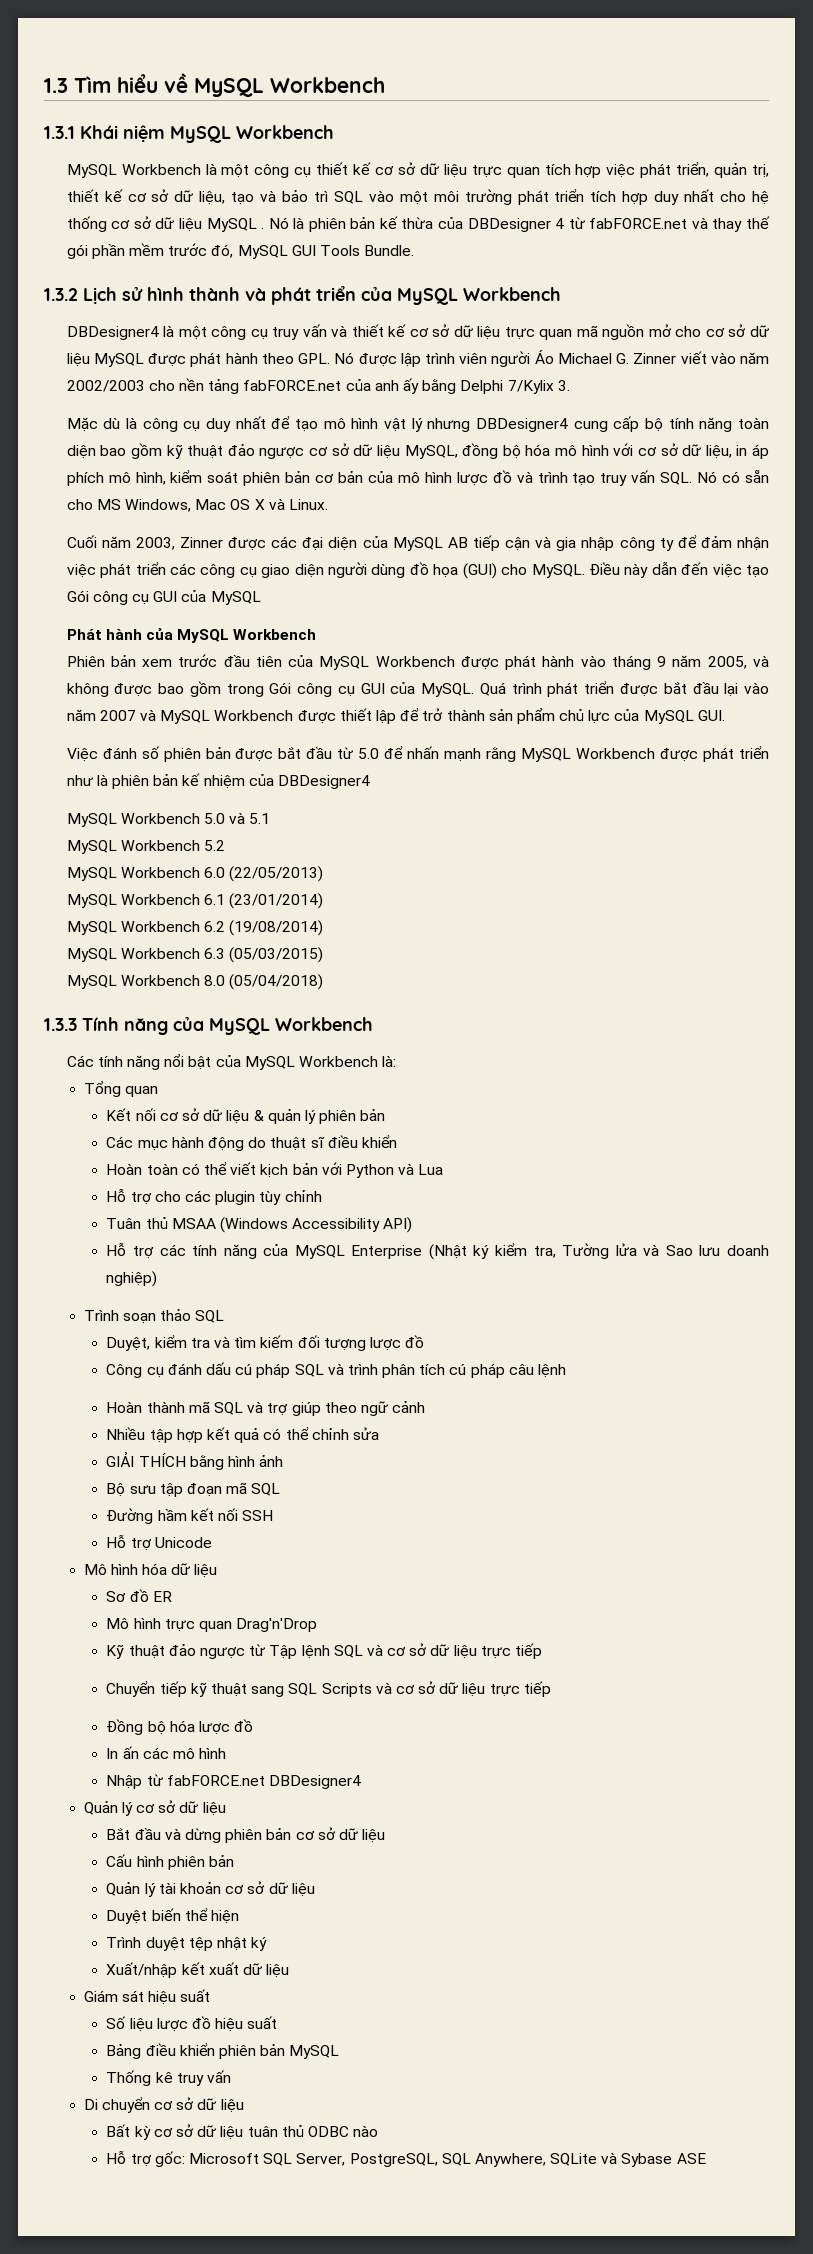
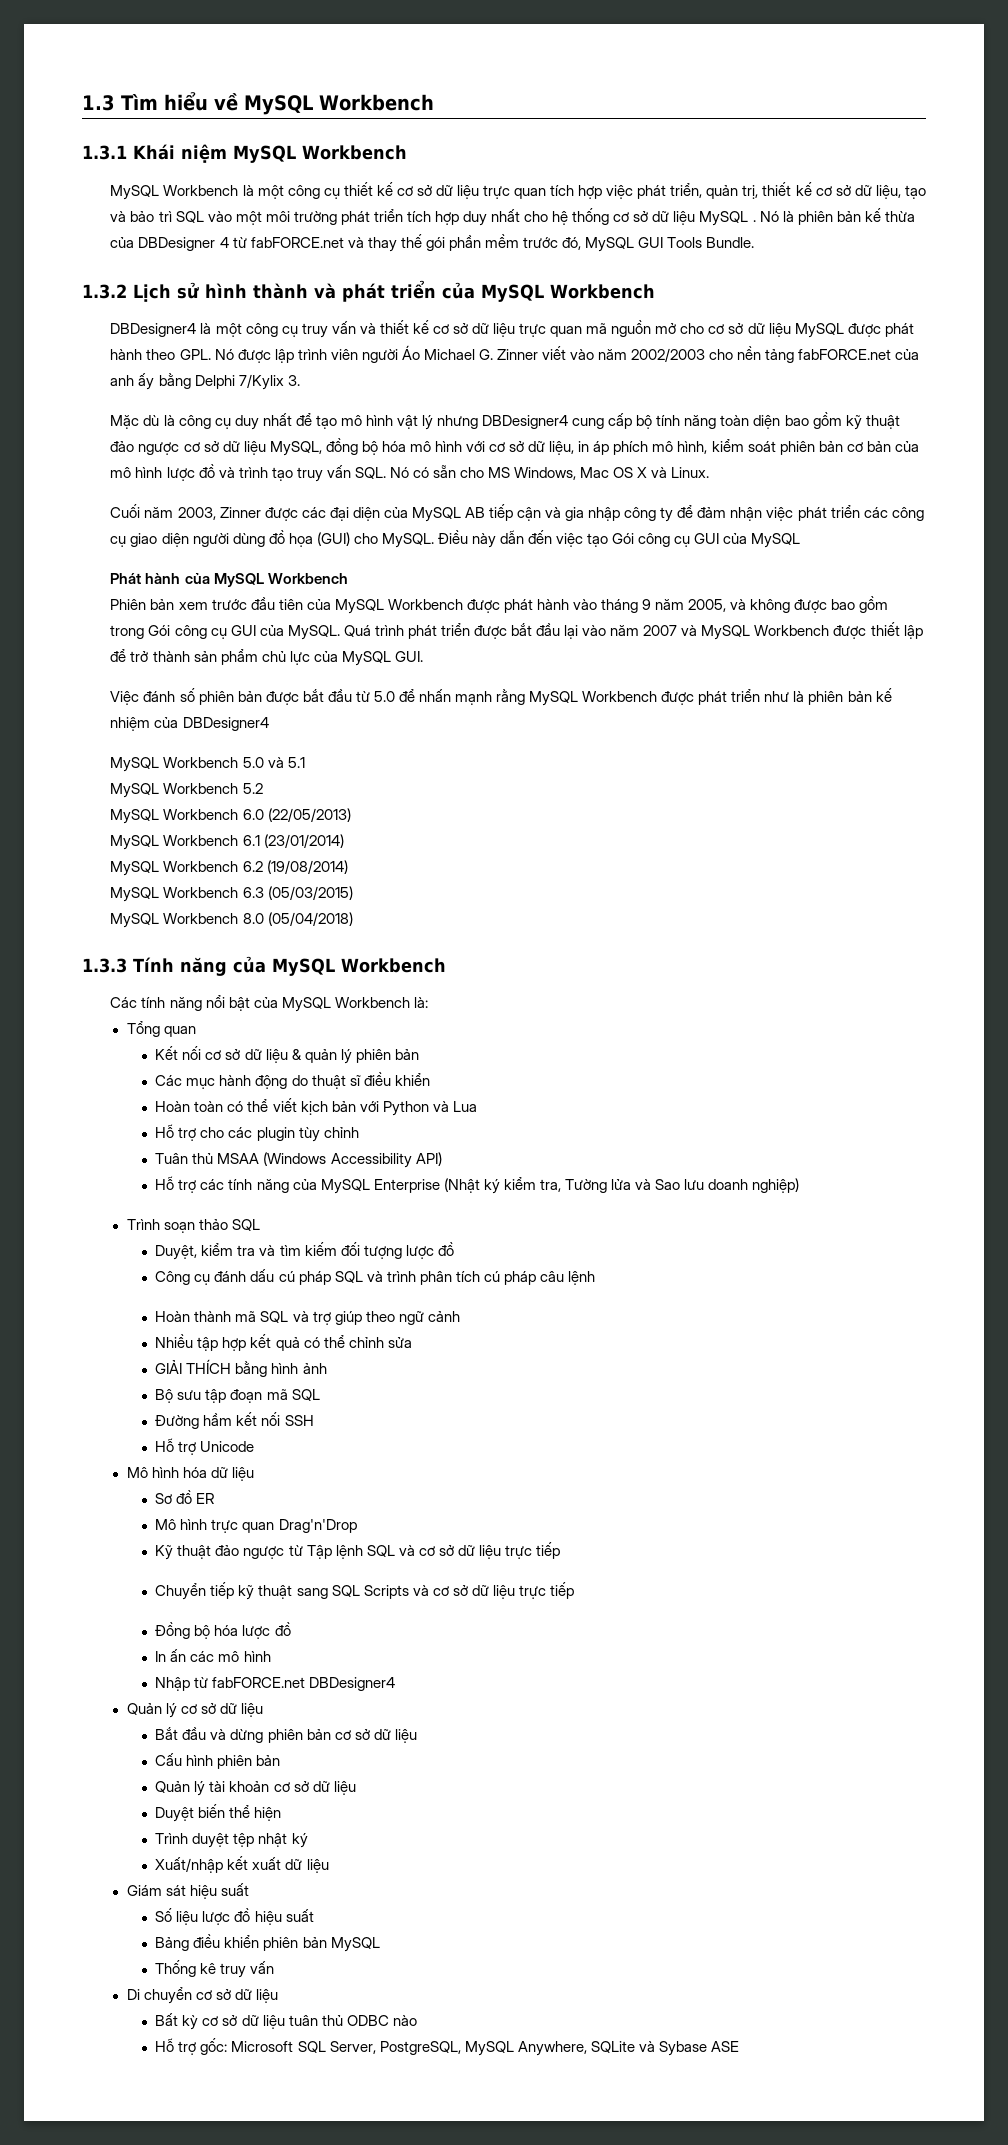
- Hỗ trợ gốc: Microsoft SQL Server, PostgreSQL, SQL Anywhere, SQLite và Sybase ASE
+ Hỗ trợ gốc: Microsoft SQL Server, PostgreSQL, MySQL Anywhere, SQLite và Sybase ASE

